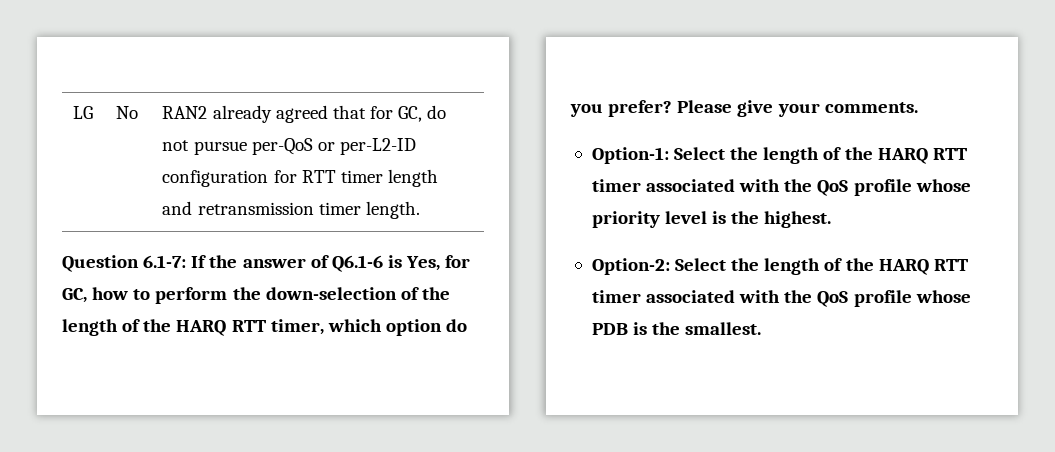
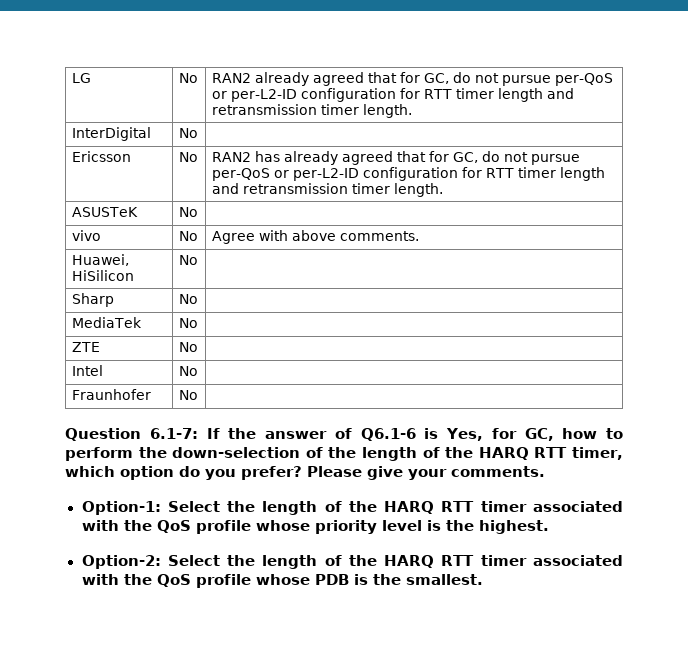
+ InterDigital | No |
+ Ericsson | No | RAN2 has already agreed that for GC, do not pursue per-QoS or per-L2-ID configuration for RTT timer length and retransmission timer length.
+ ASUSTeK | No |
+ vivo | No | Agree with above comments.
+ Huawei, HiSilicon | No |
+ Sharp | No |
+ MediaTek | No |
+ ZTE | No |
+ Intel | No |
+ Fraunhofer | No |

